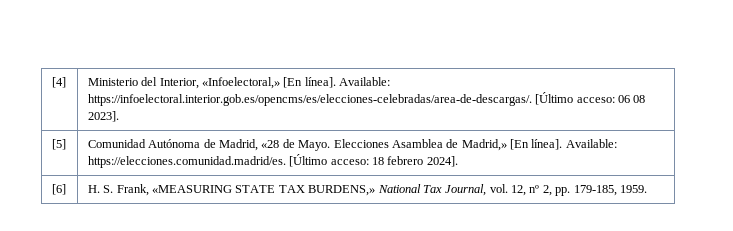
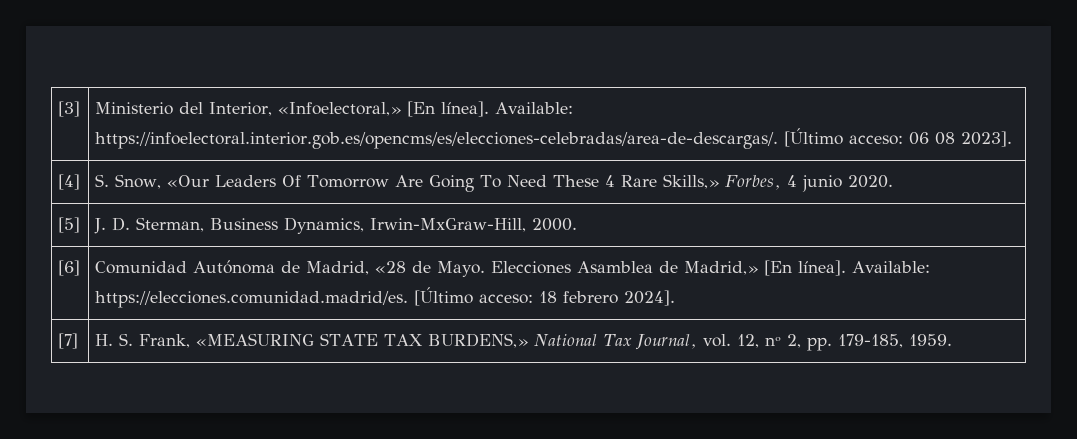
- [4] | Ministerio del Interior, «Infoelectoral,» [En línea]. Available: https://infoelectoral.interior.gob.es/opencms/es/elecciones-celebradas/area-de-descargas/. [Último acceso: 06 08 2023].
+ [3] | Ministerio del Interior, «Infoelectoral,» [En línea]. Available: https://infoelectoral.interior.gob.es/opencms/es/elecciones-celebradas/area-de-descargas/. [Último acceso: 06 08 2023].
- [5] | Comunidad Autónoma de Madrid, «28 de Mayo. Elecciones Asamblea de Madrid,» [En línea]. Available: https://elecciones.comunidad.madrid/es. [Último acceso: 18 febrero 2024].
+ [4] | S. Snow, «Our Leaders Of Tomorrow Are Going To Need These 4 Rare Skills,» Forbes, 4 junio 2020.
+ [5] | J. D. Sterman, Business Dynamics, Irwin-MxGraw-Hill, 2000.
+ [6] | Comunidad Autónoma de Madrid, «28 de Mayo. Elecciones Asamblea de Madrid,» [En línea]. Available: https://elecciones.comunidad.madrid/es. [Último acceso: 18 febrero 2024].
- [6] | H. S. Frank, «MEASURING STATE TAX BURDENS,» National Tax Journal, vol. 12, nº 2, pp. 179-185, 1959.
+ [7] | H. S. Frank, «MEASURING STATE TAX BURDENS,» National Tax Journal, vol. 12, nº 2, pp. 179-185, 1959.

